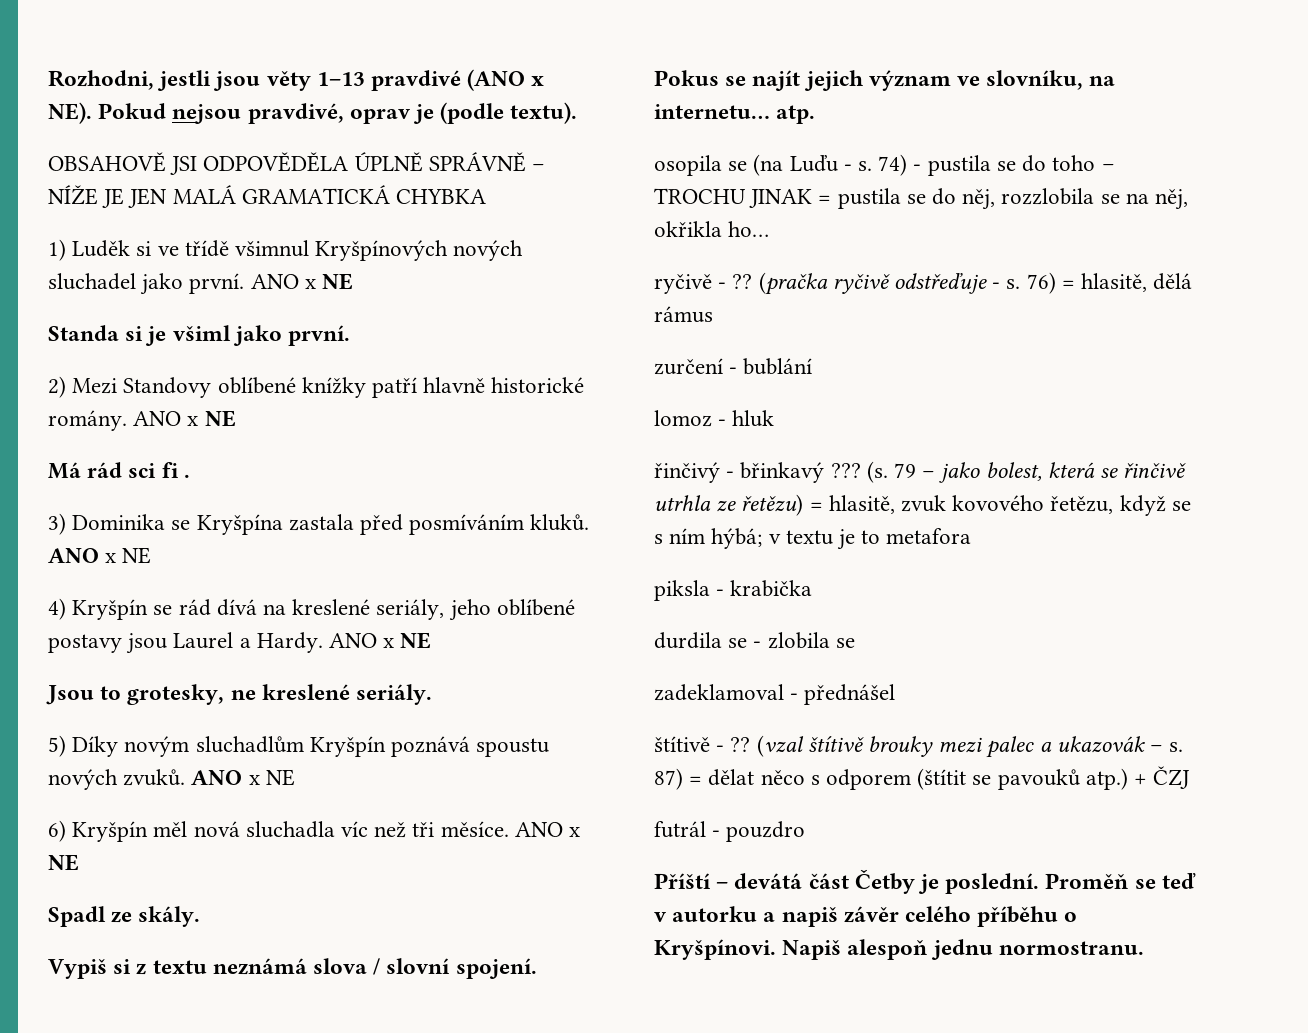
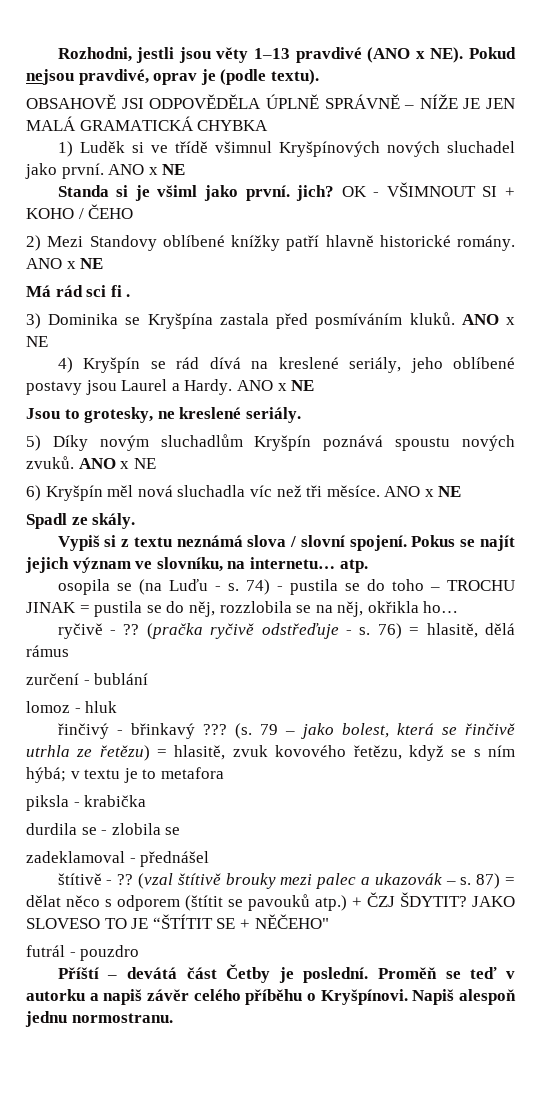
- Standa si je všiml jako první.
+ Standa si je všiml jako první. jich? OK - VŠIMNOUT SI + KOHO / ČEHO
- + ČZJ
+ + ČZJ ŠDYTIT? JAKO SLOVESO TO JE “ŠTÍTIT SE + NĚČEHO"

